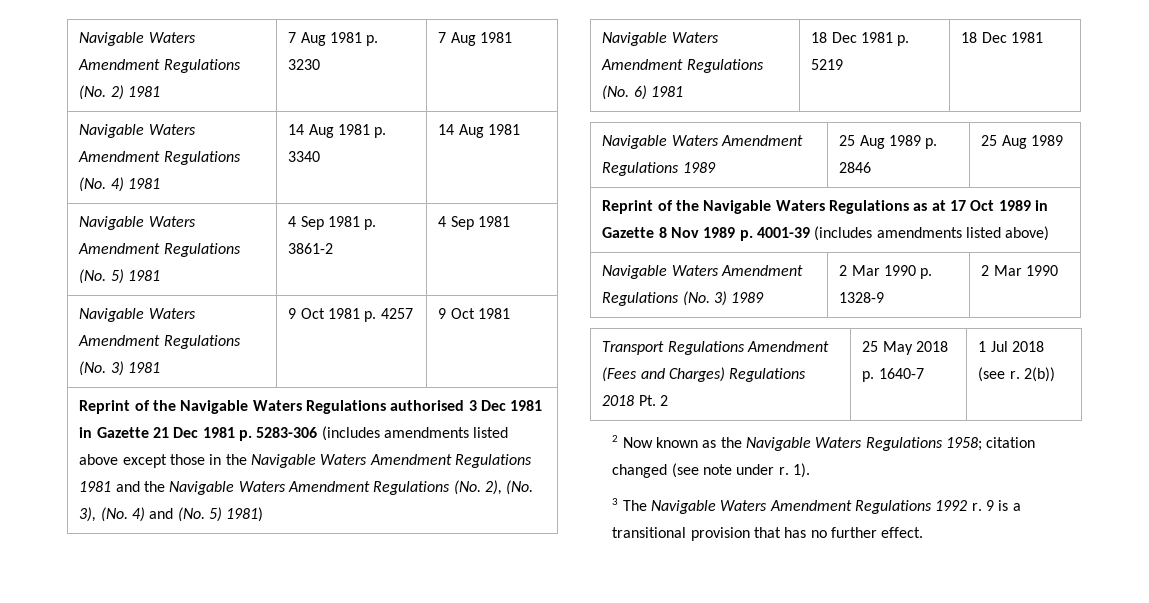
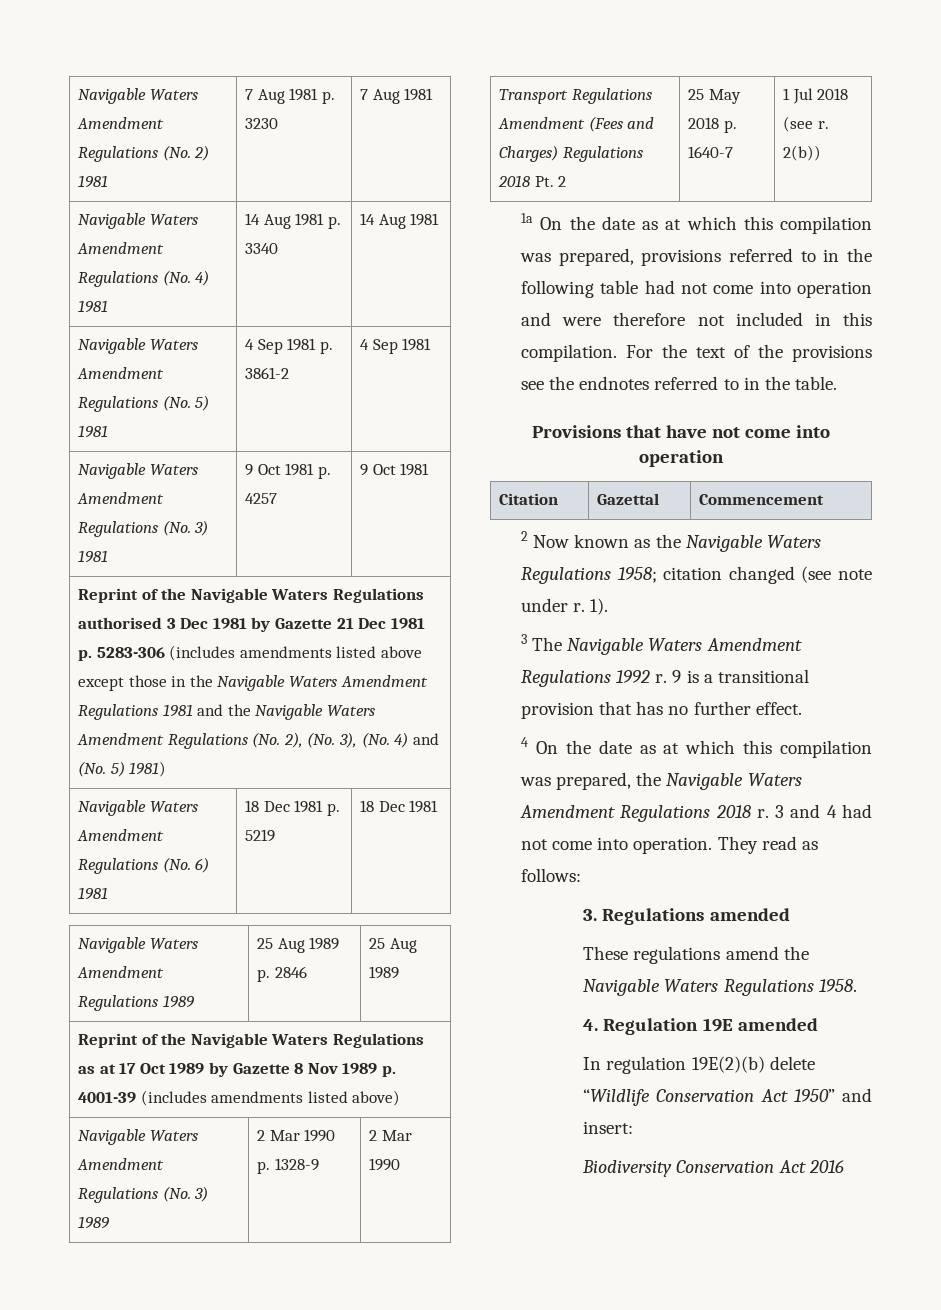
- Reprint of the Navigable Waters Regulations authorised 3 Dec 1981 in Gazette 21 Dec 1981 p. 5283-306 (includes amendments listed above except those in the Navigable Waters Amendment Regulations 1981 and the Navigable Waters Amendment Regulations (No. 2), (No. 3), (No. 4) and (No. 5) 1981)
+ Reprint of the Navigable Waters Regulations authorised 3 Dec 1981 by Gazette 21 Dec 1981 p. 5283-306 (includes amendments listed above except those in the Navigable Waters Amendment Regulations 1981 and the Navigable Waters Amendment Regulations (No. 2), (No. 3), (No. 4) and (No. 5) 1981)
- Reprint of the Navigable Waters Regulations as at 17 Oct 1989 in Gazette 8 Nov 1989 p. 4001-39 (includes amendments listed above)
+ Reprint of the Navigable Waters Regulations as at 17 Oct 1989 by Gazette 8 Nov 1989 p. 4001-39 (includes amendments listed above)
+ 1a On the date as at which this compilation was prepared, provisions referred to in the following table had not come into operation and were therefore not included in this compilation. For the text of the provisions see the endnotes referred to in the table.
+ Provisions that have not come into operation
+ Citation | Gazettal | Commencement
+ 4 On the date as at which this compilation was prepared, the Navigable Waters Amendment Regulations 2018 r. 3 and 4 had not come into operation. They read as follows:
+ 3. Regulations amended
+ These regulations amend the Navigable Waters Regulations 1958.
+ 4. Regulation 19E amended
+ In regulation 19E(2)(b) delete “Wildlife Conservation Act 1950” and insert:
+ Biodiversity Conservation Act 2016

